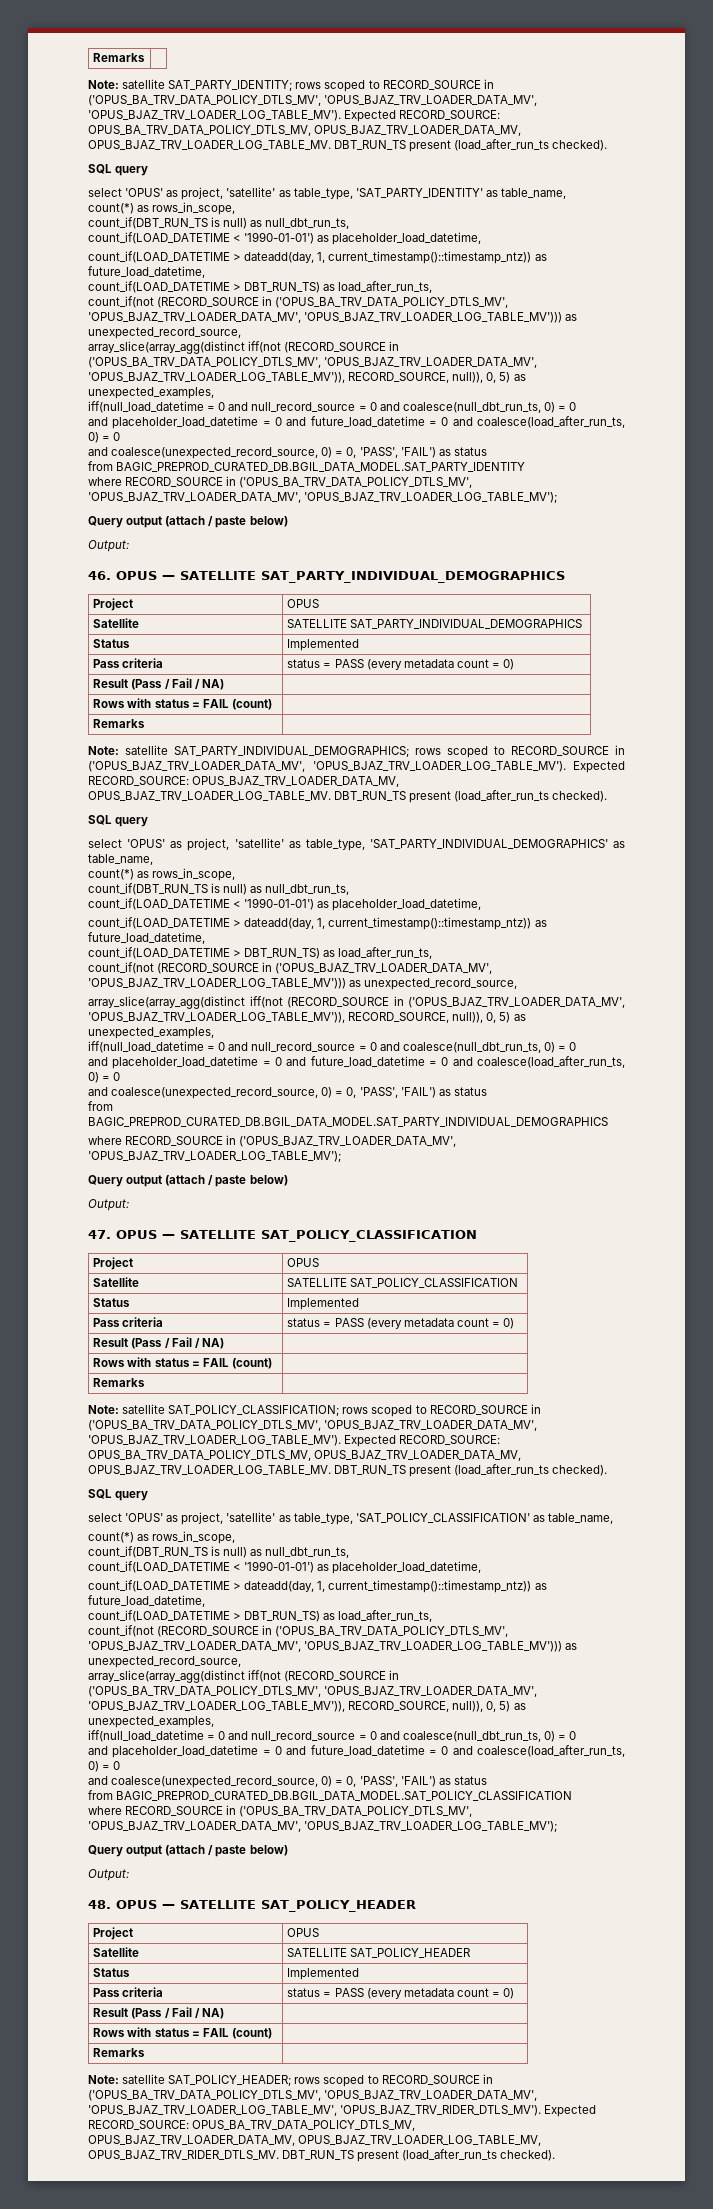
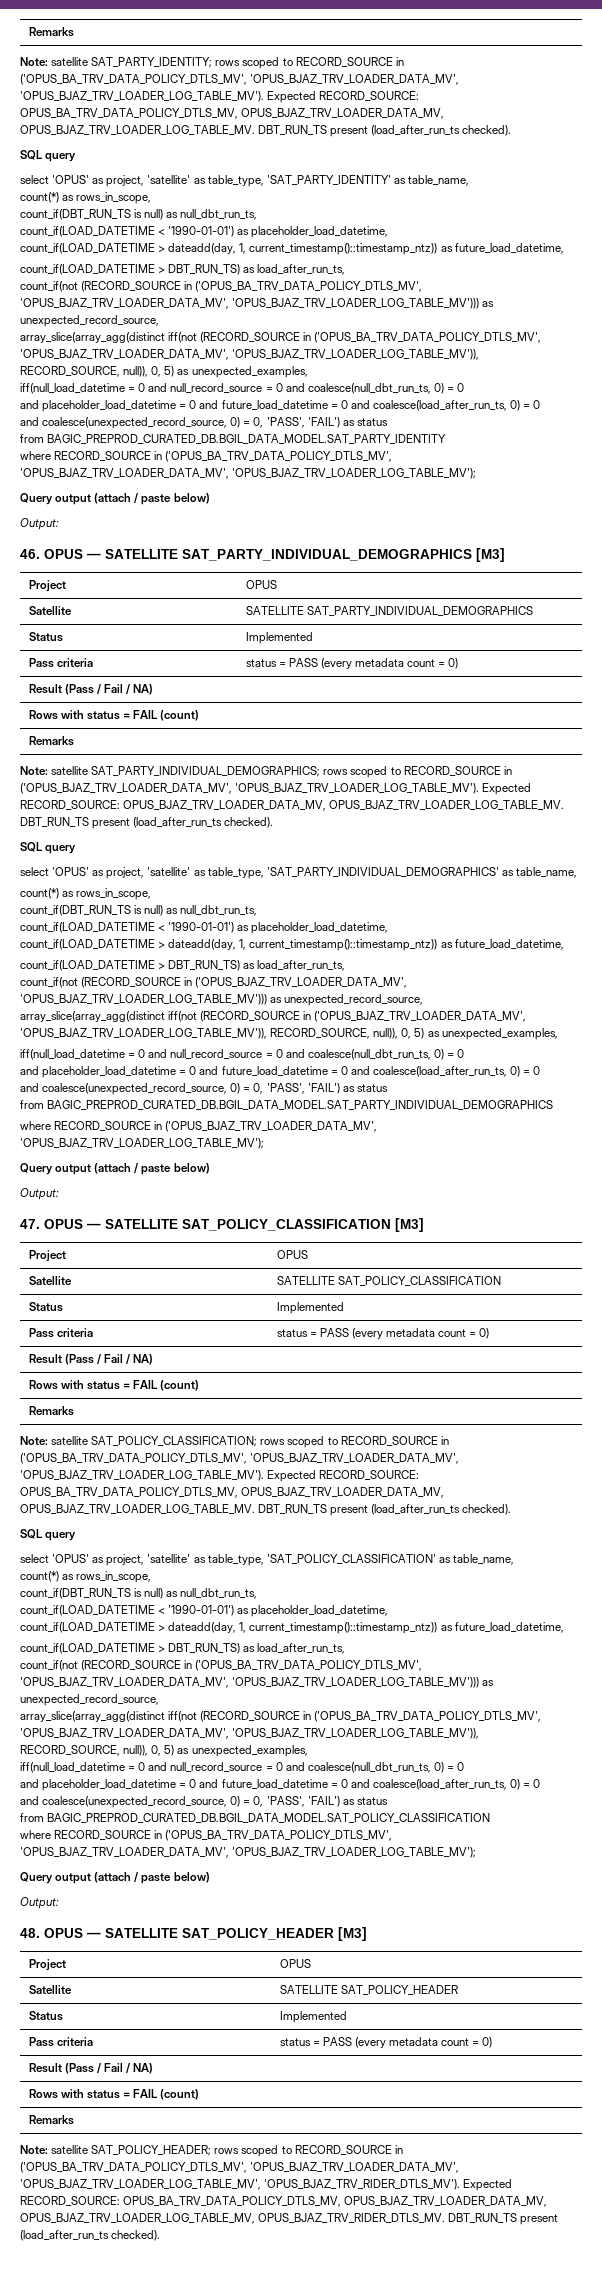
- 46. OPUS — SATELLITE SAT_PARTY_INDIVIDUAL_DEMOGRAPHICS
+ 46. OPUS — SATELLITE SAT_PARTY_INDIVIDUAL_DEMOGRAPHICS [M3]
- 47. OPUS — SATELLITE SAT_POLICY_CLASSIFICATION
+ 47. OPUS — SATELLITE SAT_POLICY_CLASSIFICATION [M3]
- 48. OPUS — SATELLITE SAT_POLICY_HEADER
+ 48. OPUS — SATELLITE SAT_POLICY_HEADER [M3]

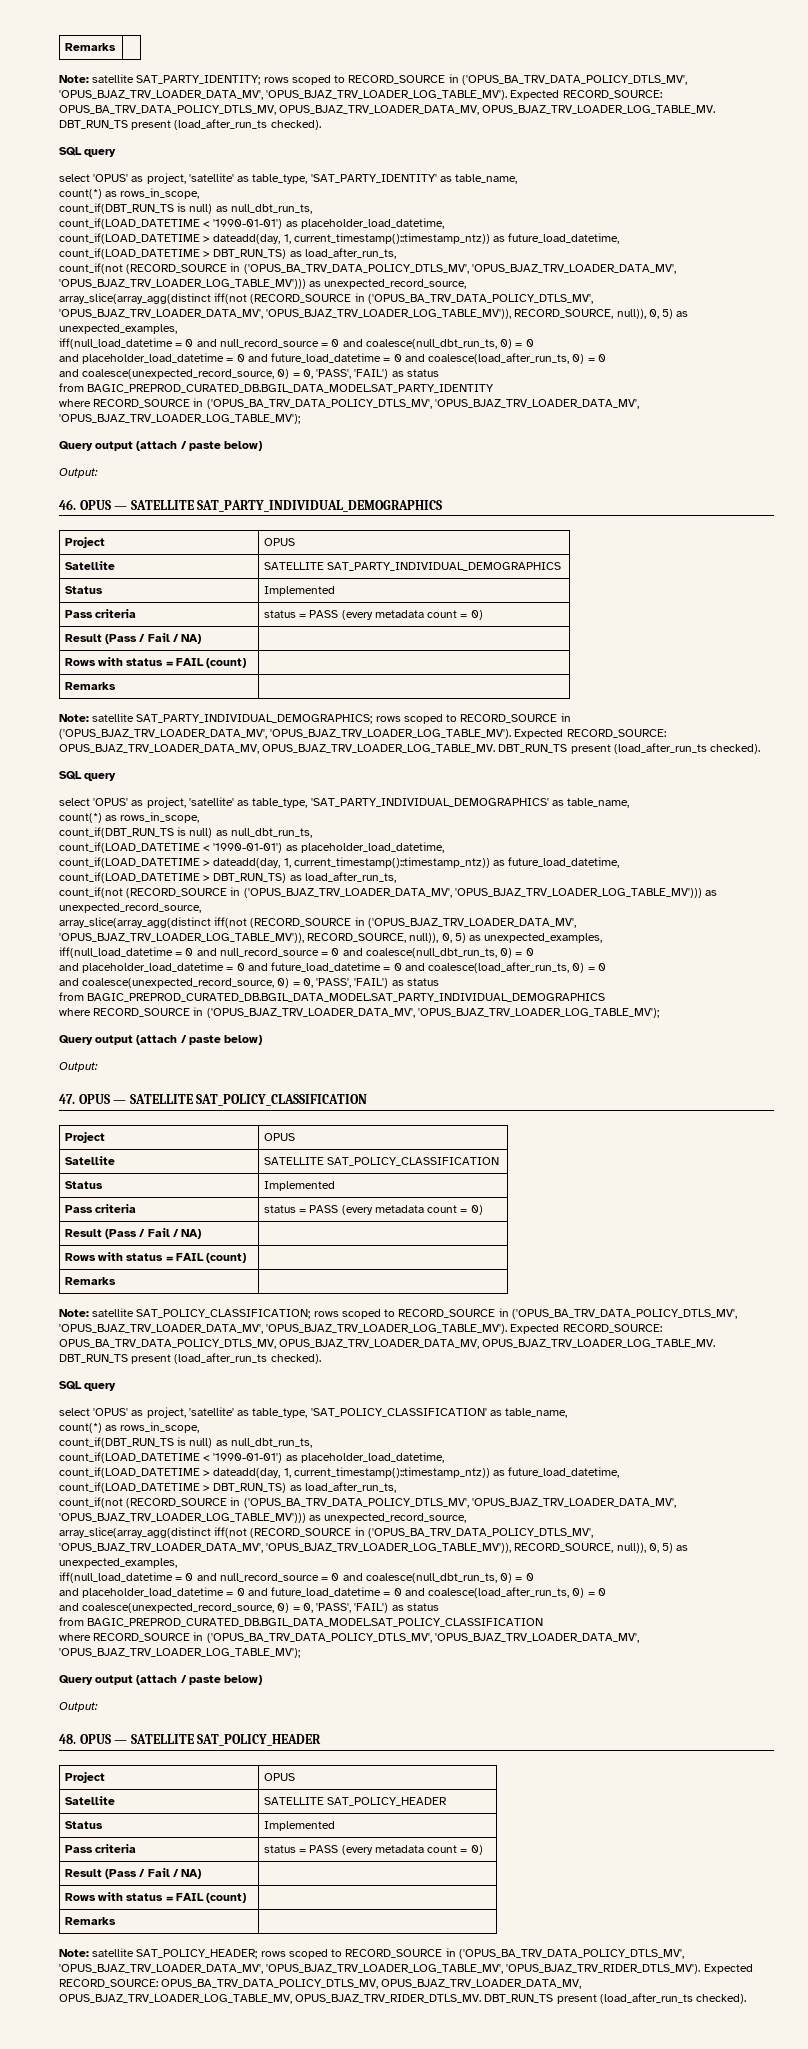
- 46. OPUS — SATELLITE SAT_PARTY_INDIVIDUAL_DEMOGRAPHICS [M3]
+ 46. OPUS — SATELLITE SAT_PARTY_INDIVIDUAL_DEMOGRAPHICS
- 47. OPUS — SATELLITE SAT_POLICY_CLASSIFICATION [M3]
+ 47. OPUS — SATELLITE SAT_POLICY_CLASSIFICATION
- 48. OPUS — SATELLITE SAT_POLICY_HEADER [M3]
+ 48. OPUS — SATELLITE SAT_POLICY_HEADER

